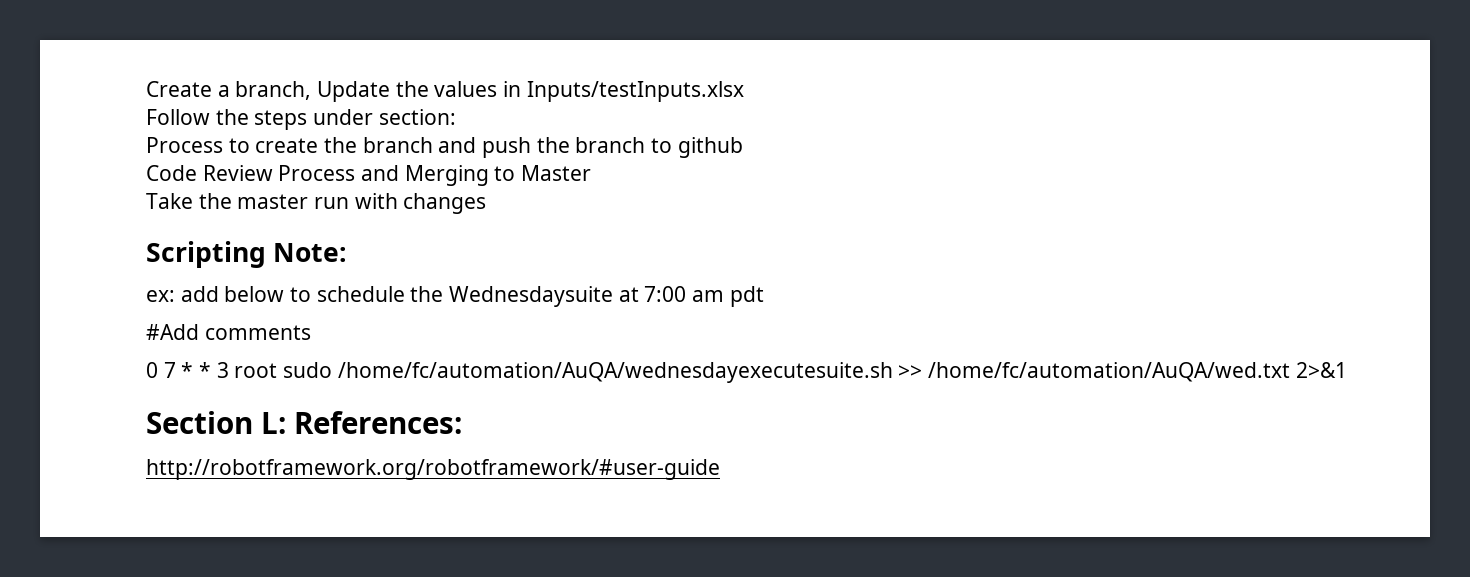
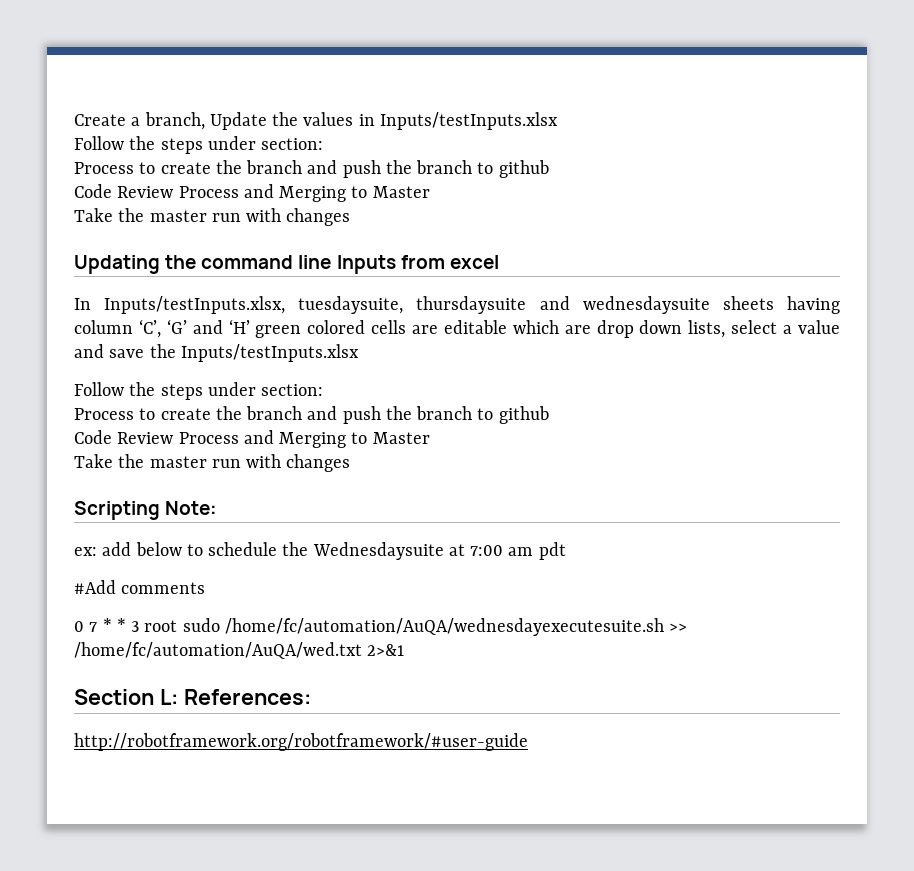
+ Updating the command line Inputs from excel
+ In Inputs/testInputs.xlsx, tuesdaysuite, thursdaysuite and wednesdaysuite sheets having column ‘C’, ‘G’ and ‘H’ green colored cells are editable which are drop down lists, select a value and save the Inputs/testInputs.xlsx
+ Follow the steps under section:
+ Process to create the branch and push the branch to github
+ Code Review Process and Merging to Master
+ Take the master run with changes

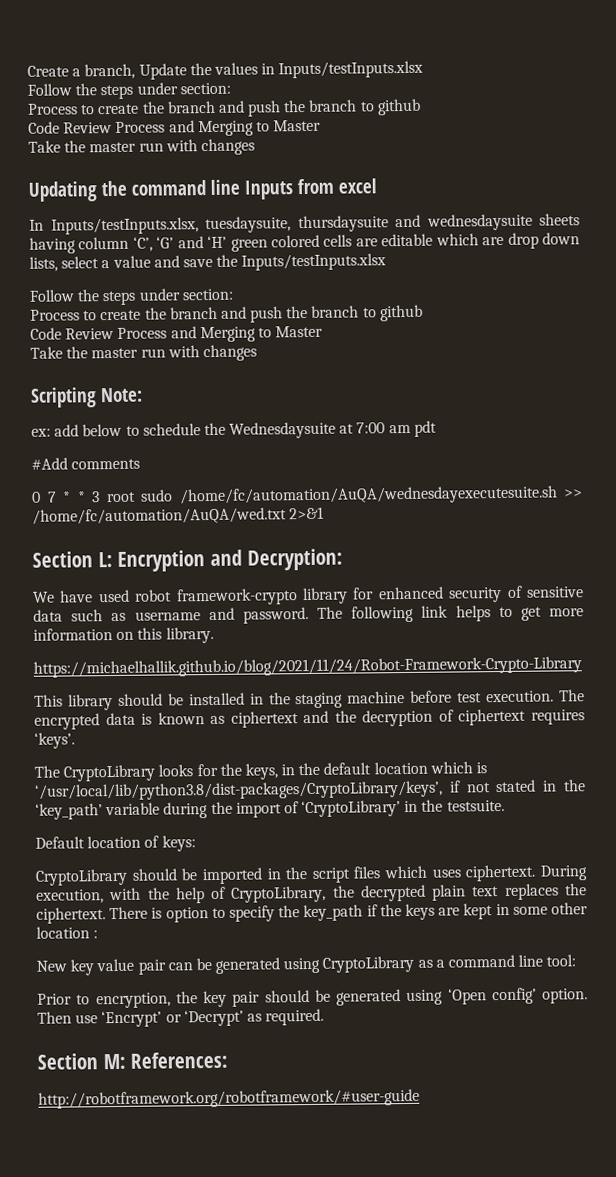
- Section L: References:
+ Section L: Encryption and Decryption:
+ We have used robot framework-crypto library for enhanced security of sensitive data such as username and password. The following link helps to get more information on this library.
+ https://michaelhallik.github.io/blog/2021/11/24/Robot-Framework-Crypto-Library
+ This library should be installed in the staging machine before test execution. The encrypted data is known as ciphertext and the decryption of ciphertext requires ‘keys’.
+ The CryptoLibrary looks for the keys, in the default location which is ‘/usr/local/lib/python3.8/dist-packages/CryptoLibrary/keys’, if not stated in the ‘key_path’ variable during the import of ‘CryptoLibrary’ in the testsuite.
+ Default location of keys:
+ CryptoLibrary should be imported in the script files which uses ciphertext. During execution, with the help of CryptoLibrary, the decrypted plain text replaces the ciphertext. There is option to specify the key_path if the keys are kept in some other location :
+ New key value pair can be generated using CryptoLibrary as a command line tool:
+ Prior to encryption, the key pair should be generated using ‘Open config’ option. Then use ‘Encrypt’ or ‘Decrypt’ as required.
+ Section M: References:

